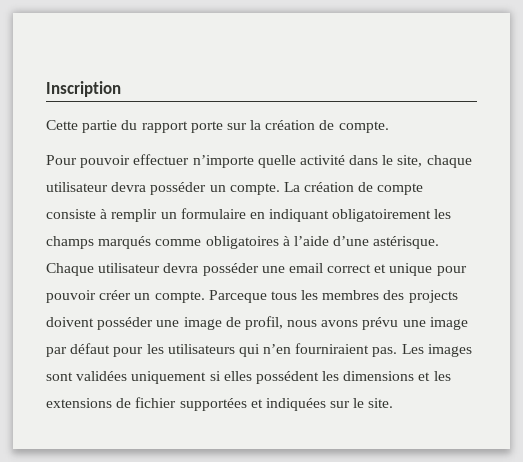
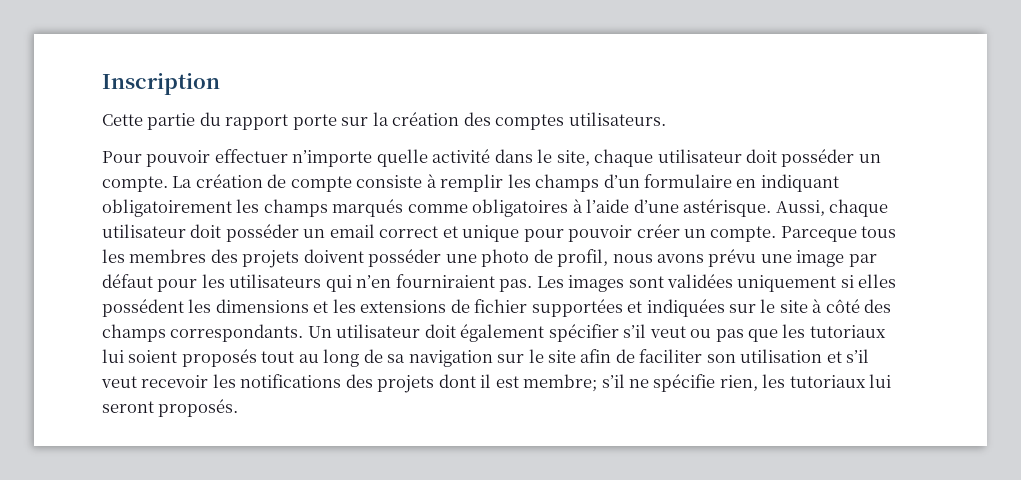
- Cette partie du rapport porte sur la création de compte.
+ Cette partie du rapport porte sur la création des comptes utilisateurs.
- Pour pouvoir effectuer n’importe quelle activité dans le site, chaque utilisateur devra posséder un compte.
+ Pour pouvoir effectuer n’importe quelle activité dans le site, chaque utilisateur doit posséder un compte.
- La création de compte consiste à remplir un formulaire en indiquant obligatoirement les champs marqués comme obligatoires à l’aide d’une astérisque.
+ La création de compte consiste à remplir les champs d’un formulaire en indiquant obligatoirement les champs marqués comme obligatoires à l’aide d’une astérisque.
- Chaque utilisateur devra posséder une email correct et unique pour pouvoir créer un compte.
+ Aussi, chaque utilisateur doit posséder un email correct et unique pour pouvoir créer un compte.
- Parceque tous les membres des projects doivent posséder une image de profil, nous avons prévu une image par défaut pour les utilisateurs qui n’en fourniraient pas.
+ Parceque tous les membres des projets doivent posséder une photo de profil, nous avons prévu une image par défaut pour les utilisateurs qui n’en fourniraient pas.
- Les images sont validées uniquement si elles possédent les dimensions et les extensions de fichier supportées et indiquées sur le site.
+ Les images sont validées uniquement si elles possédent les dimensions et les extensions de fichier supportées et indiquées sur le site à côté des champs correspondants. Un utilisateur doit également spécifier s’il veut ou pas que les tutoriaux lui soient proposés tout au long de sa navigation sur le site afin de faciliter son utilisation et s’il veut recevoir les notifications des projets dont il est membre; s’il ne spécifie rien, les tutoriaux lui seront proposés.

